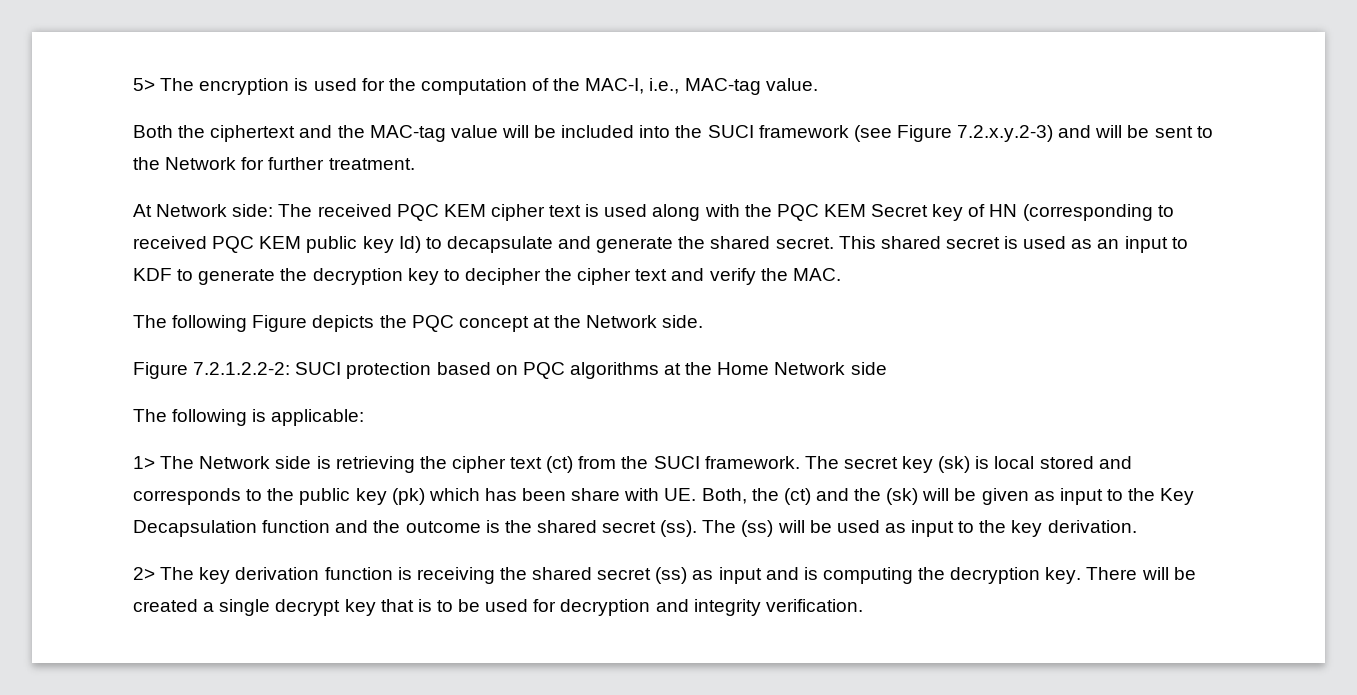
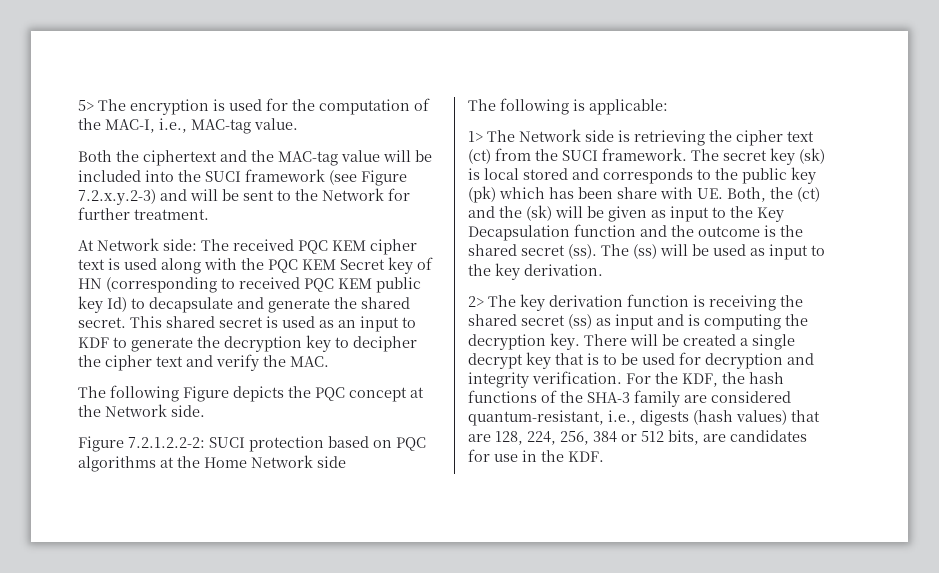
+ For the KDF, the hash functions of the SHA-3 family are considered quantum-resistant, i.e., digests (hash values) that are 128, 224, 256, 384 or 512 bits, are candidates for use in the KDF.

